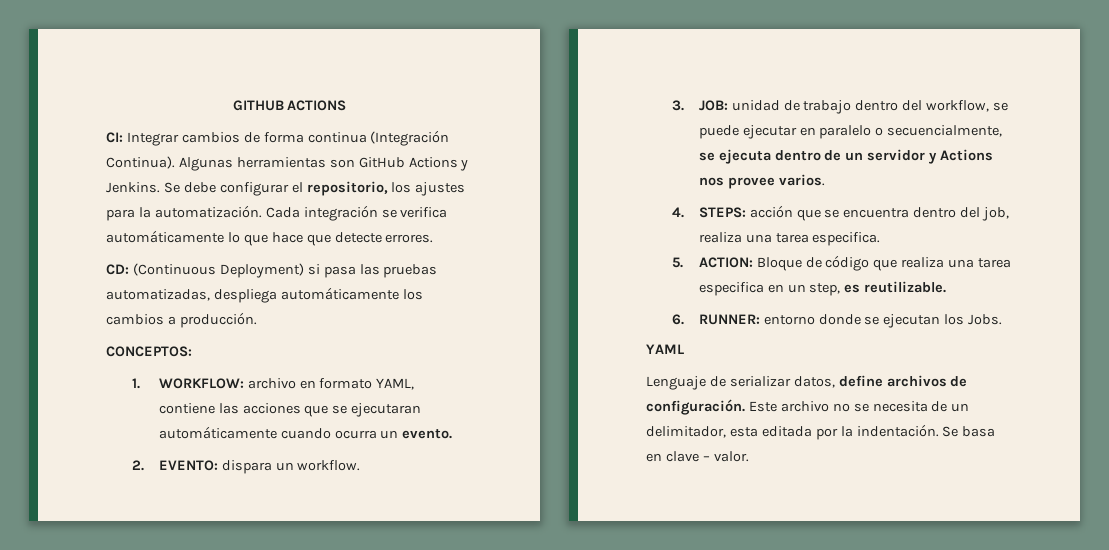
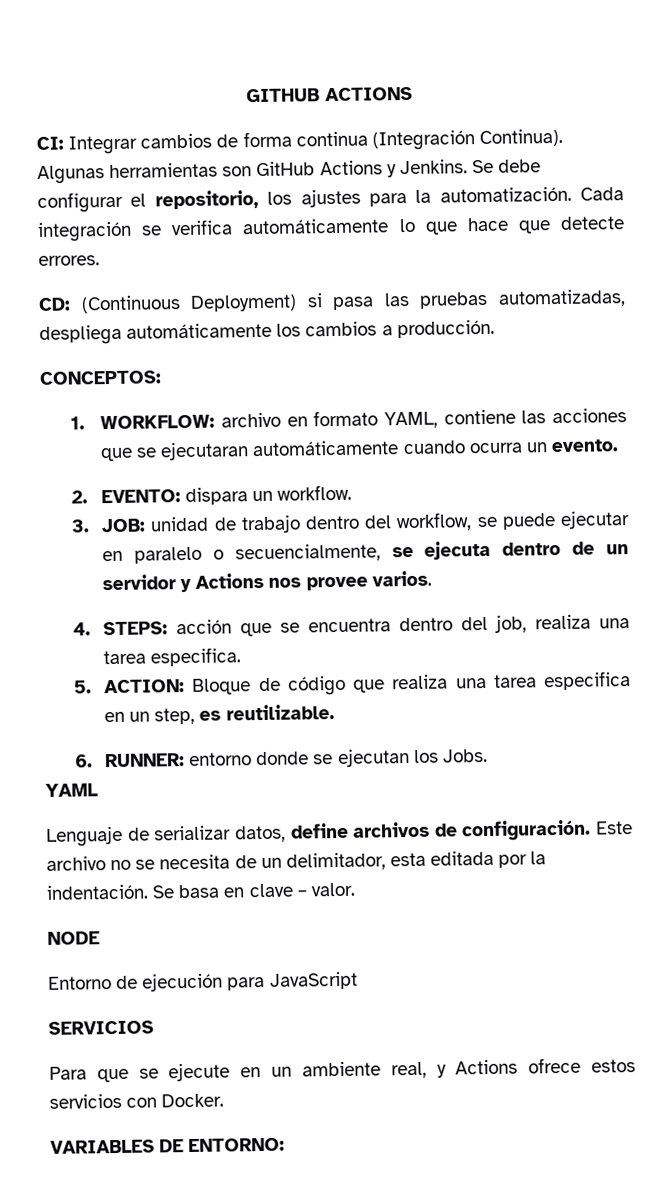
+ NODE
+ Entorno de ejecución para JavaScript
+ SERVICIOS
+ Para que se ejecute en un ambiente real, y Actions ofrece estos servicios con Docker.
+ VARIABLES DE ENTORNO:

